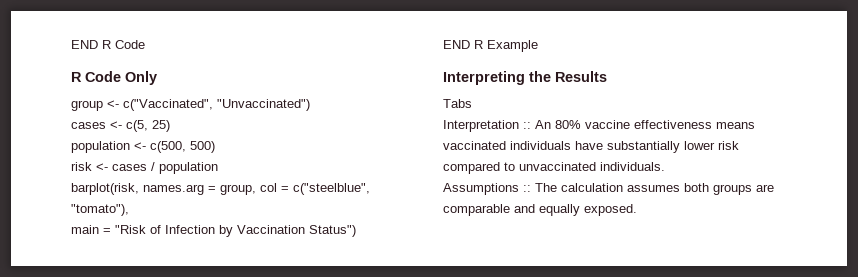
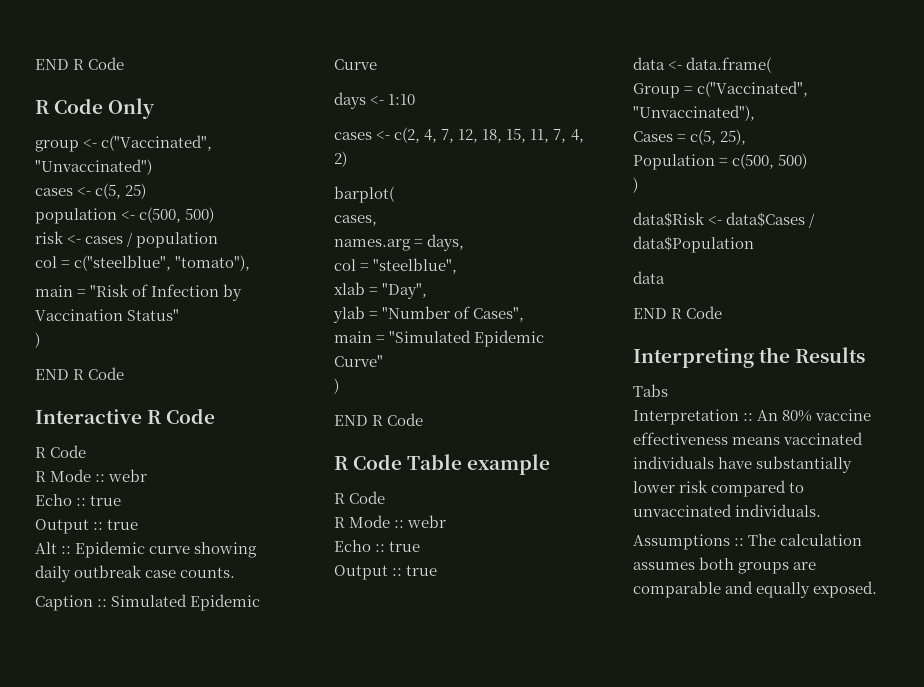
- barplot(risk, names.arg = group, col = c("steelblue", "tomato"),
+ col = c("steelblue", "tomato"),
- main = "Risk of Infection by Vaccination Status")
- END R Example
+ main = "Risk of Infection by Vaccination Status"
+ )
+ END R Code
+ Interactive R Code
+ R Code
+ R Mode :: webr
+ Echo :: true
+ Output :: true
+ Alt :: Epidemic curve showing daily outbreak case counts.
+ Caption :: Simulated Epidemic Curve
+ days <- 1:10
+ cases <- c(2, 4, 7, 12, 18, 15, 11, 7, 4, 2)
+ barplot(
+ cases,
+ names.arg = days,
+ col = "steelblue",
+ xlab = "Day",
+ ylab = "Number of Cases",
+ main = "Simulated Epidemic Curve"
+ )
+ END R Code
+ R Code Table example
+ R Code
+ R Mode :: webr
+ Echo :: true
+ Output :: true
+ data <- data.frame(
+ Group = c("Vaccinated", "Unvaccinated"),
+ Cases = c(5, 25),
+ Population = c(500, 500)
+ )
+ data$Risk <- data$Cases / data$Population
+ data
+ END R Code

